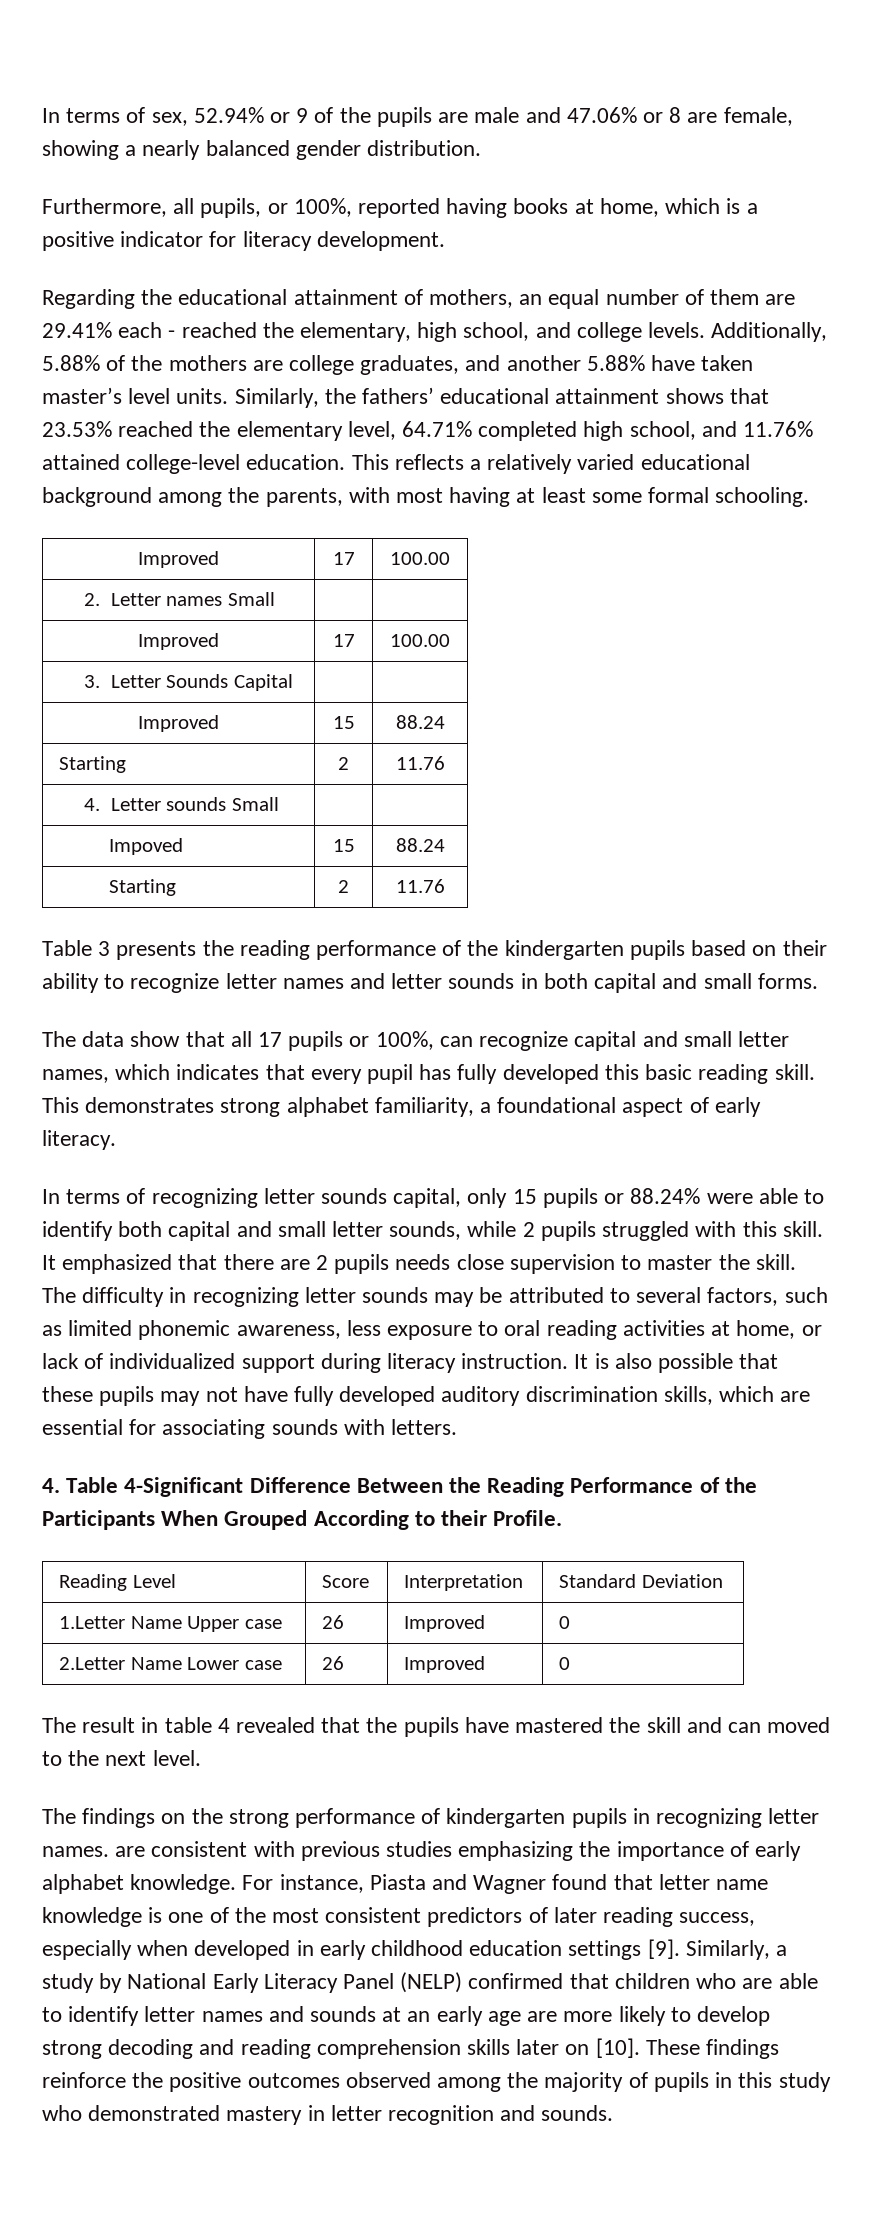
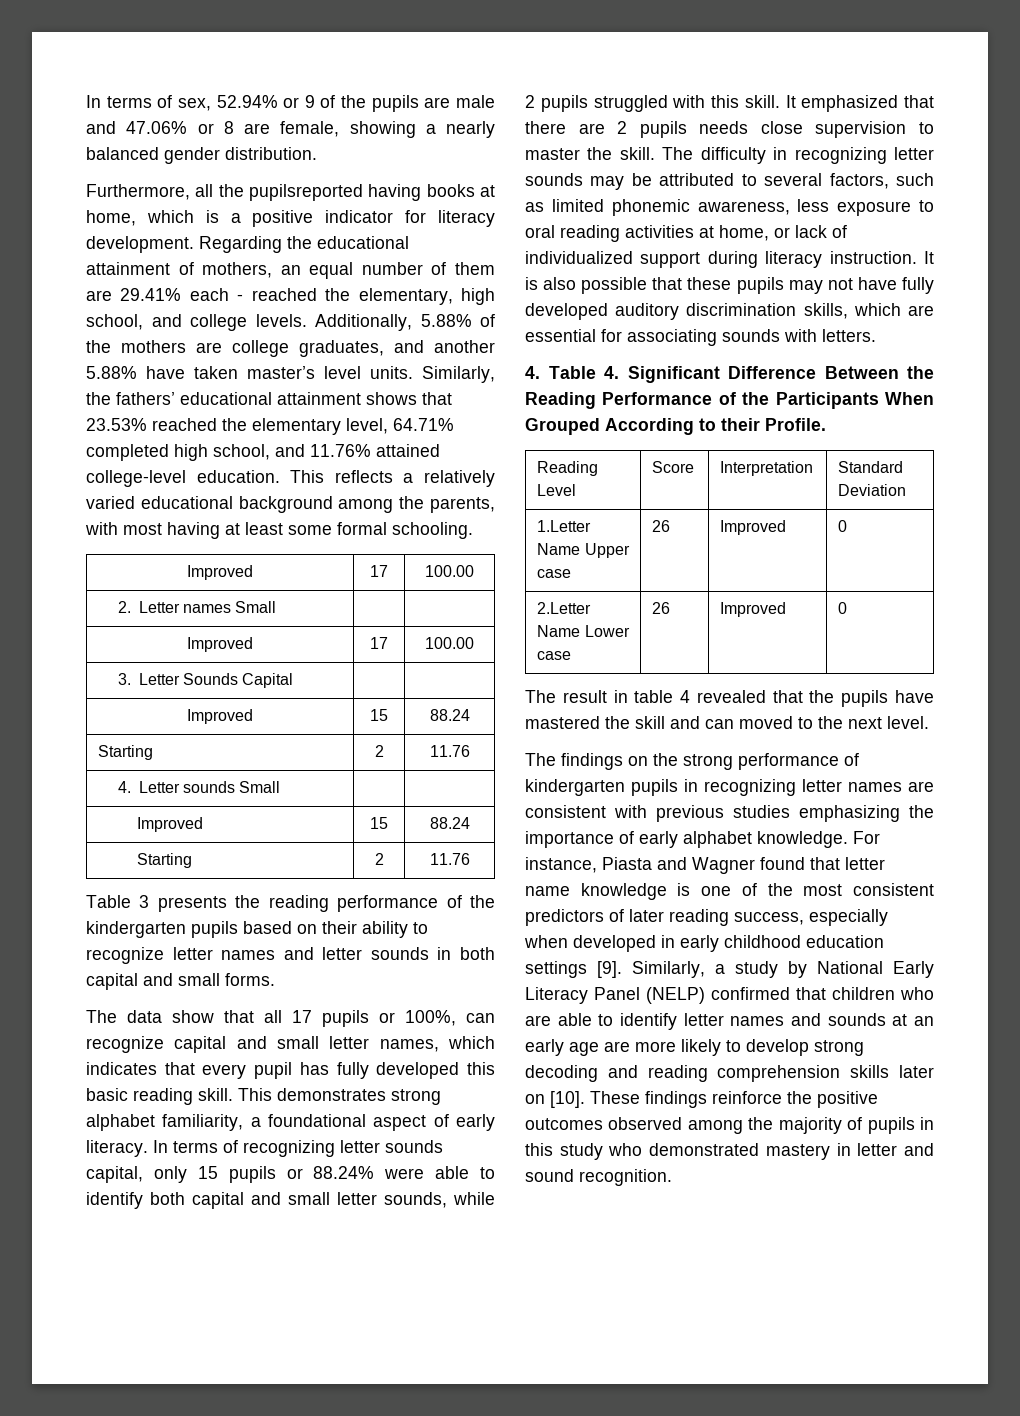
- Furthermore, all pupils, or 100%, reported having books at home, which is a positive indicator for literacy development.
- Regarding the educational attainment of mothers, an equal number of them are 29.41% each - reached the elementary, high school, and college levels.
+ Furthermore, all the pupilsreported having books at home, which is a positive indicator for literacy development. Regarding the educational attainment of mothers, an equal number of them are 29.41% each - reached the elementary, high school, and college levels.
  4. Letter sounds Small | |
- Impoved | 15 | 88.24
+ Improved | 15 | 88.24
- This demonstrates strong alphabet familiarity, a foundational aspect of early literacy.
- In terms of recognizing letter sounds capital, only 15 pupils or 88.24% were able to identify both capital and small letter sounds, while 2 pupils struggled with this skill.
+ This demonstrates strong alphabet familiarity, a foundational aspect of early literacy. In terms of recognizing letter sounds capital, only 15 pupils or 88.24% were able to identify both capital and small letter sounds, while 2 pupils struggled with this skill.
- 4. Table 4-Significant Difference Between the Reading Performance of the Participants When Grouped According to their Profile.
+ 4. Table 4. Significant Difference Between the Reading Performance of the Participants When Grouped According to their Profile.
- The findings on the strong performance of kindergarten pupils in recognizing letter names. are consistent with previous studies emphasizing the importance of early alphabet knowledge.
+ The findings on the strong performance of kindergarten pupils in recognizing letter names are consistent with previous studies emphasizing the importance of early alphabet knowledge.
- These findings reinforce the positive outcomes observed among the majority of pupils in this study who demonstrated mastery in letter recognition and sounds.
+ These findings reinforce the positive outcomes observed among the majority of pupils in this study who demonstrated mastery in letter and sound recognition.

